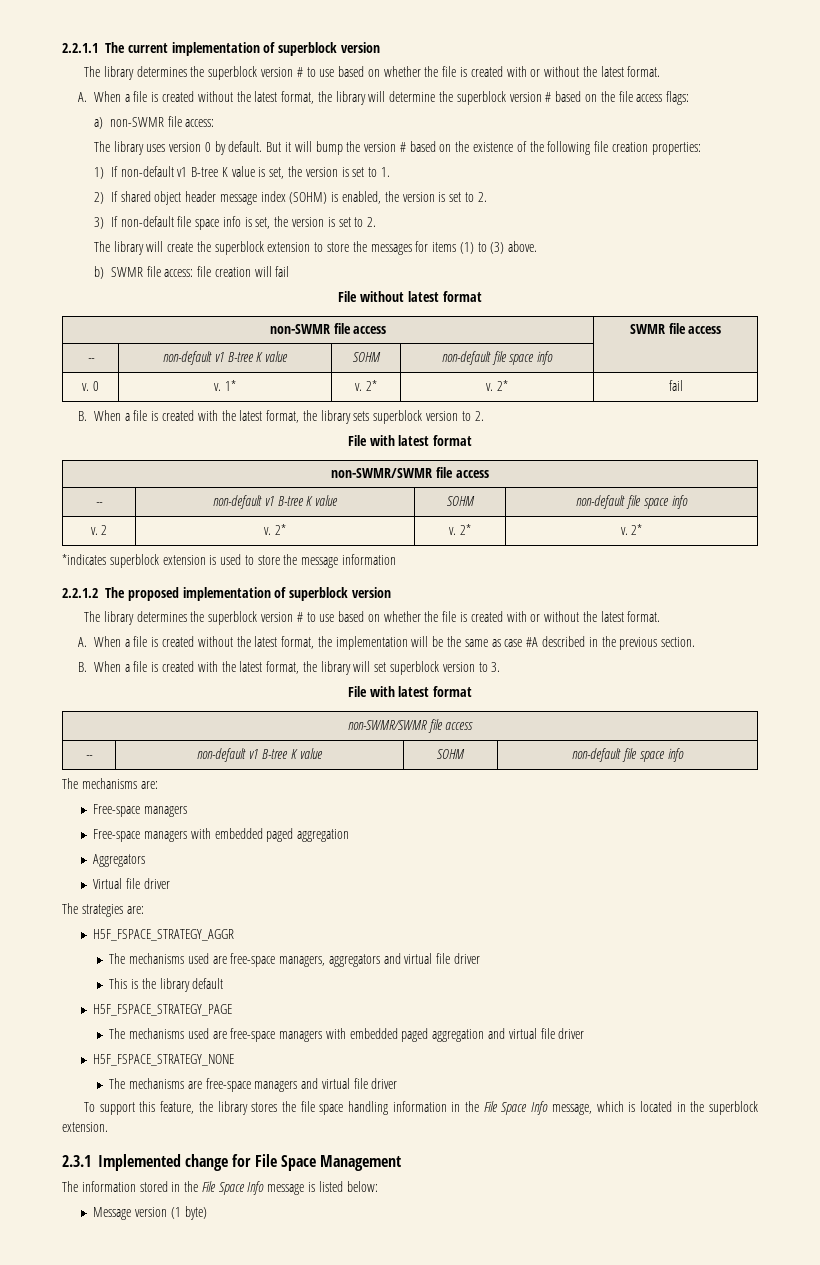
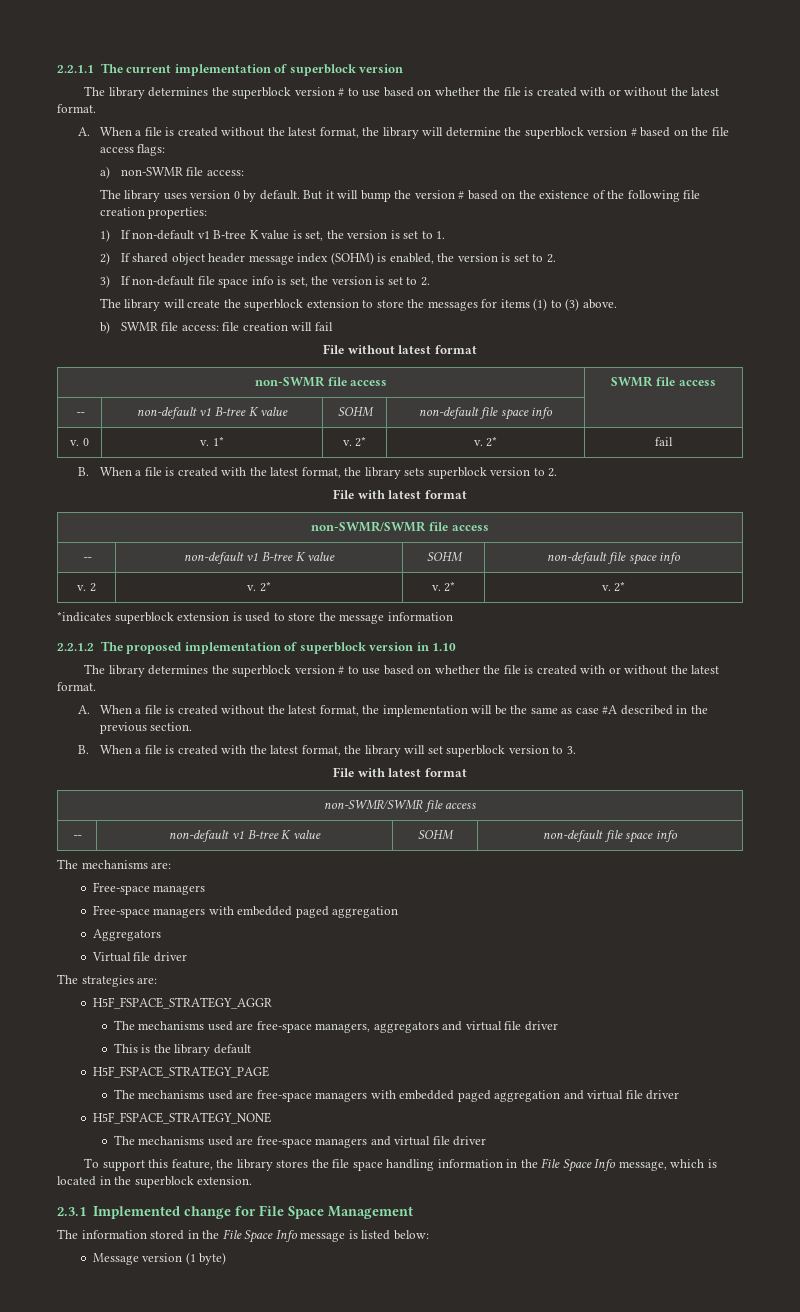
- 2.2.1.2 The proposed implementation of superblock version
+ 2.2.1.2 The proposed implementation of superblock version in 1.10
- The mechanisms are free-space managers and virtual file driver
+ The mechanisms used are free-space managers and virtual file driver

